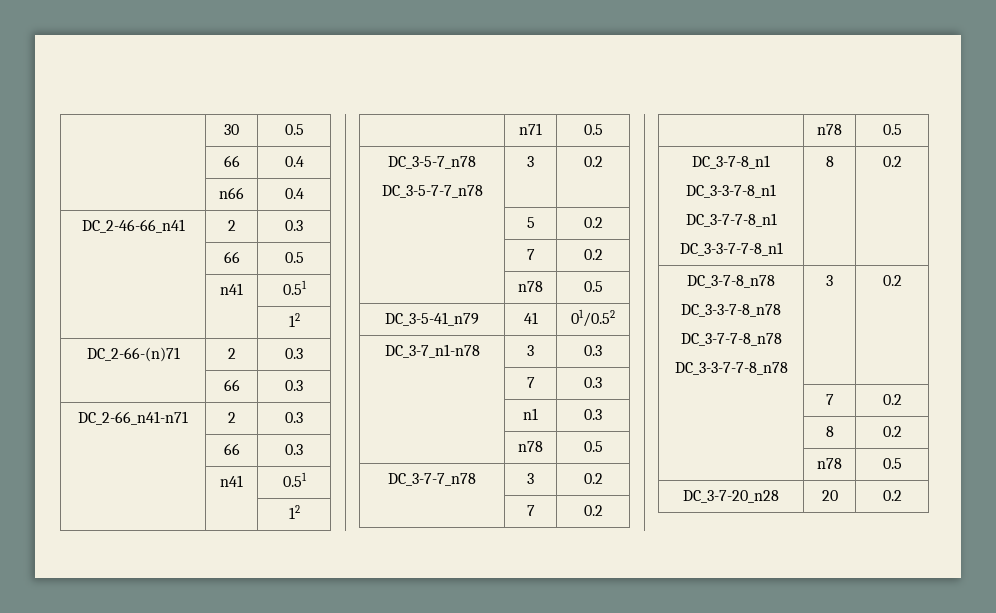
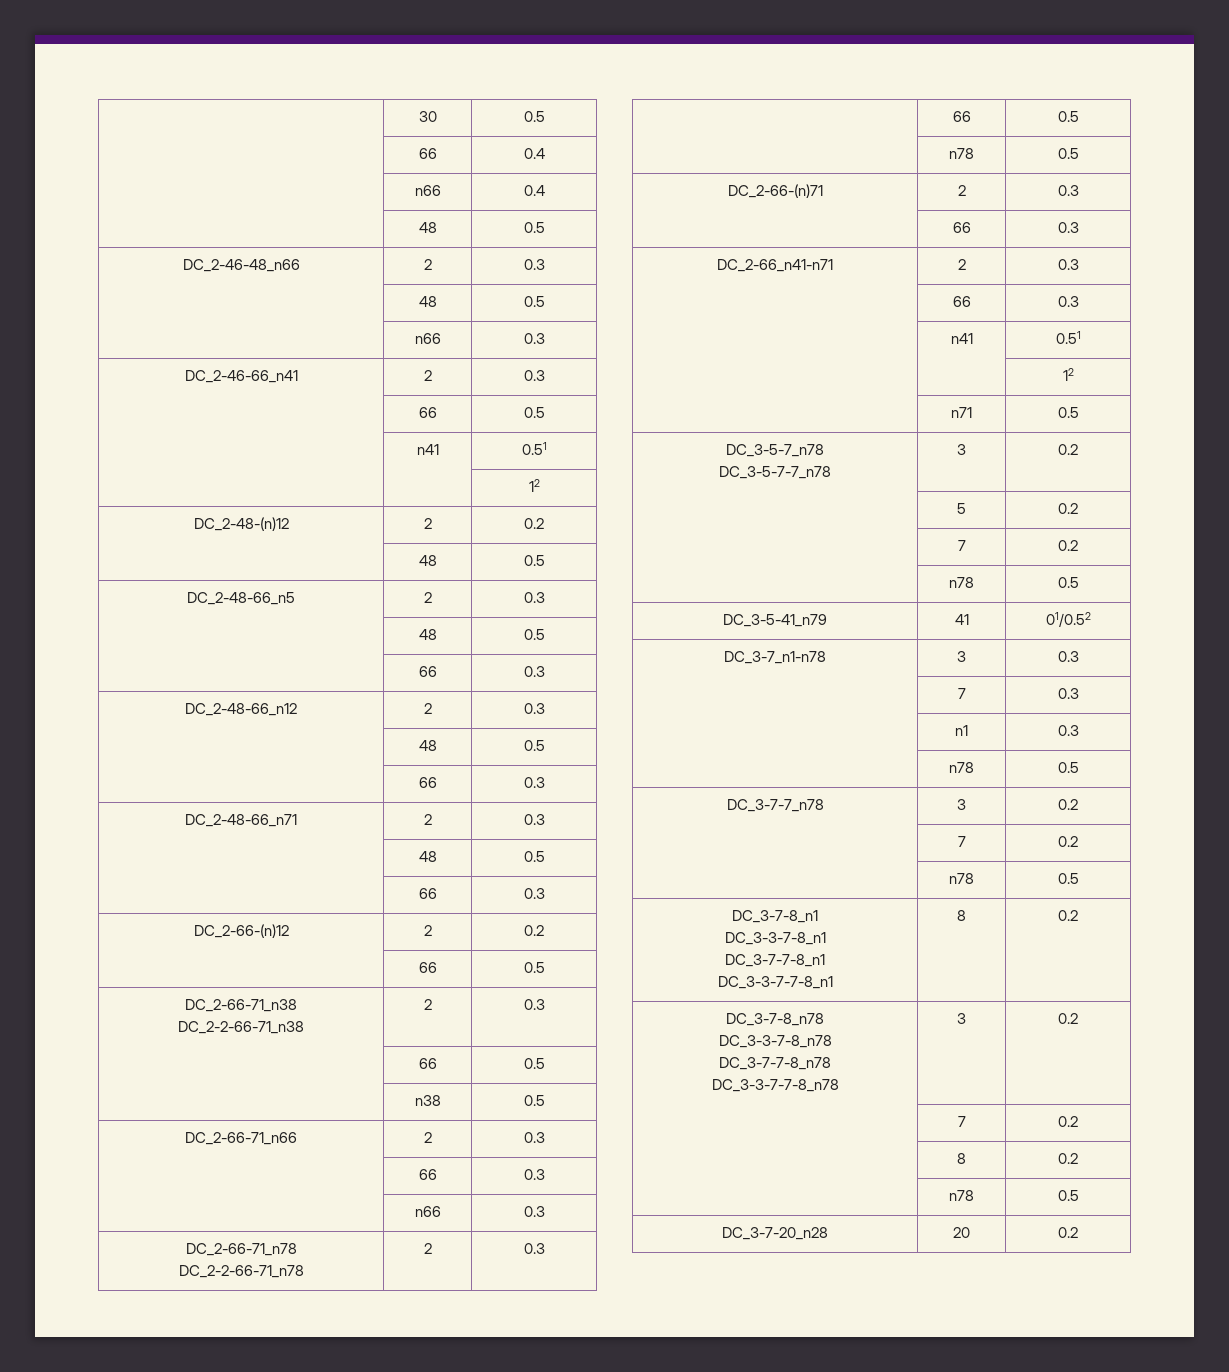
  | n66 | 0.4
+ | 48 | 0.5
+ DC_2-46-48_n66 | 2 | 0.3
+ | 48 | 0.5
+ | n66 | 0.3
+ DC_2-48-(n)12 | 2 | 0.2
+ | 48 | 0.5
+ DC_2-48-66_n5 | 2 | 0.3
+ | 48 | 0.5
+ | 66 | 0.3
+ DC_2-48-66_n12 | 2 | 0.3
+ | 48 | 0.5
+ | 66 | 0.3
+ DC_2-48-66_n71 | 2 | 0.3
+ | 48 | 0.5
+ | 66 | 0.3
+ DC_2-66-(n)12 | 2 | 0.2
+ | 66 | 0.5
+ DC_2-66-71_n38
+ DC_2-2-66-71_n38 | 2 | 0.3
+ | 66 | 0.5
+ | n38 | 0.5
+ DC_2-66-71_n66 | 2 | 0.3
+ | 66 | 0.3
+ | n66 | 0.3
+ DC_2-66-71_n78
+ DC_2-2-66-71_n78 | 2 | 0.3
+ | 66 | 0.5
+ | n78 | 0.5

